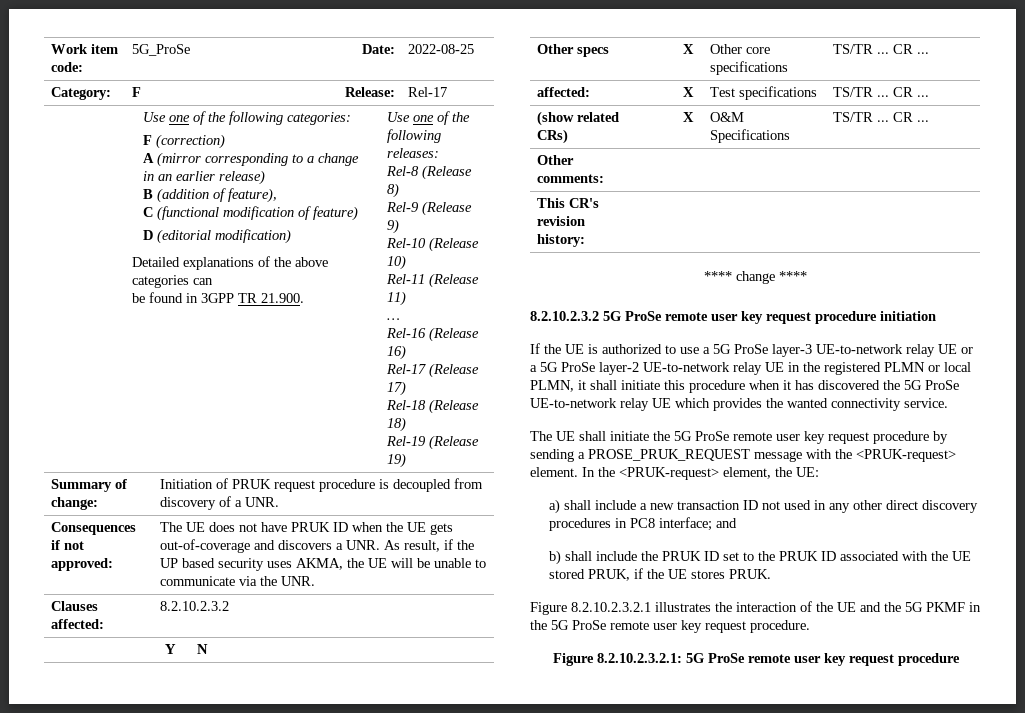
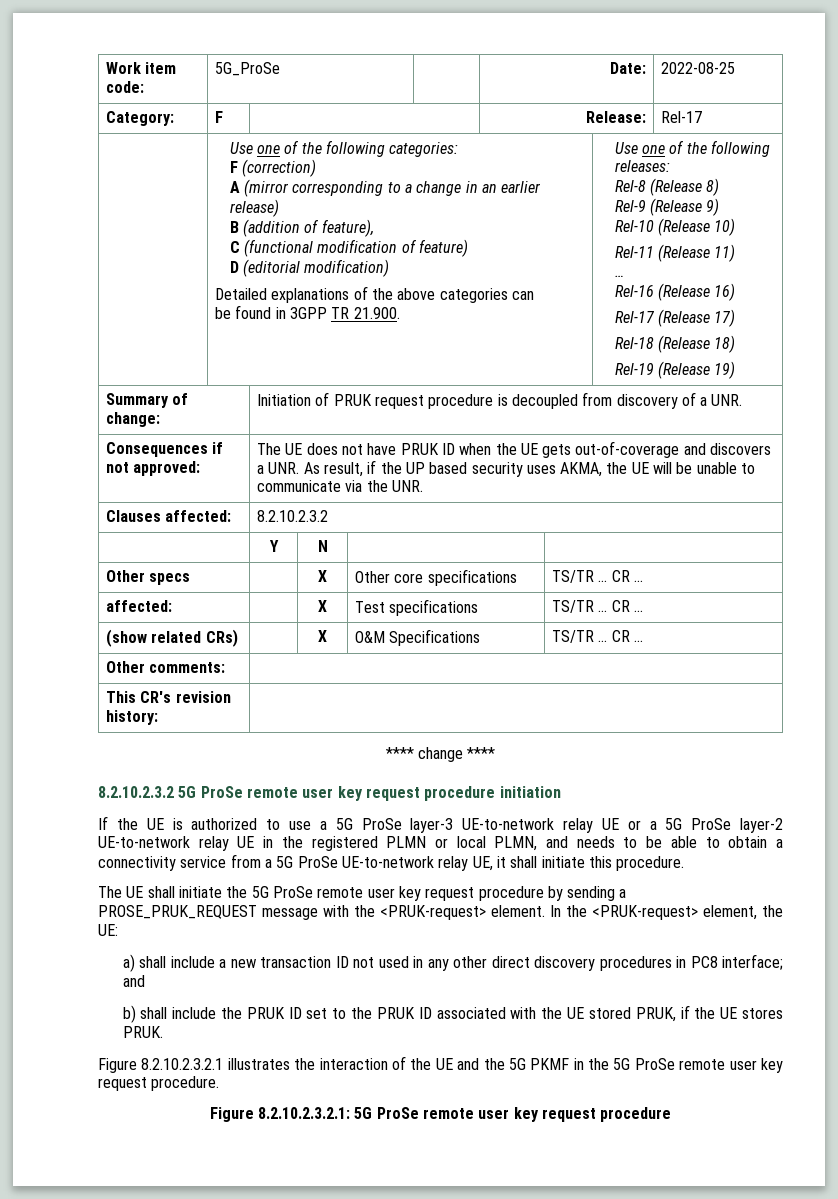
- If the UE is authorized to use a 5G ProSe layer-3 UE-to-network relay UE or a 5G ProSe layer-2 UE-to-network relay UE in the registered PLMN or local PLMN, it shall initiate this procedure when it has discovered the 5G ProSe UE-to-network relay UE which provides the wanted connectivity service.
+ If the UE is authorized to use a 5G ProSe layer-3 UE-to-network relay UE or a 5G ProSe layer-2 UE-to-network relay UE in the registered PLMN or local PLMN, and needs to be able to obtain a connectivity service from a 5G ProSe UE-to-network relay UE, it shall initiate this procedure.

